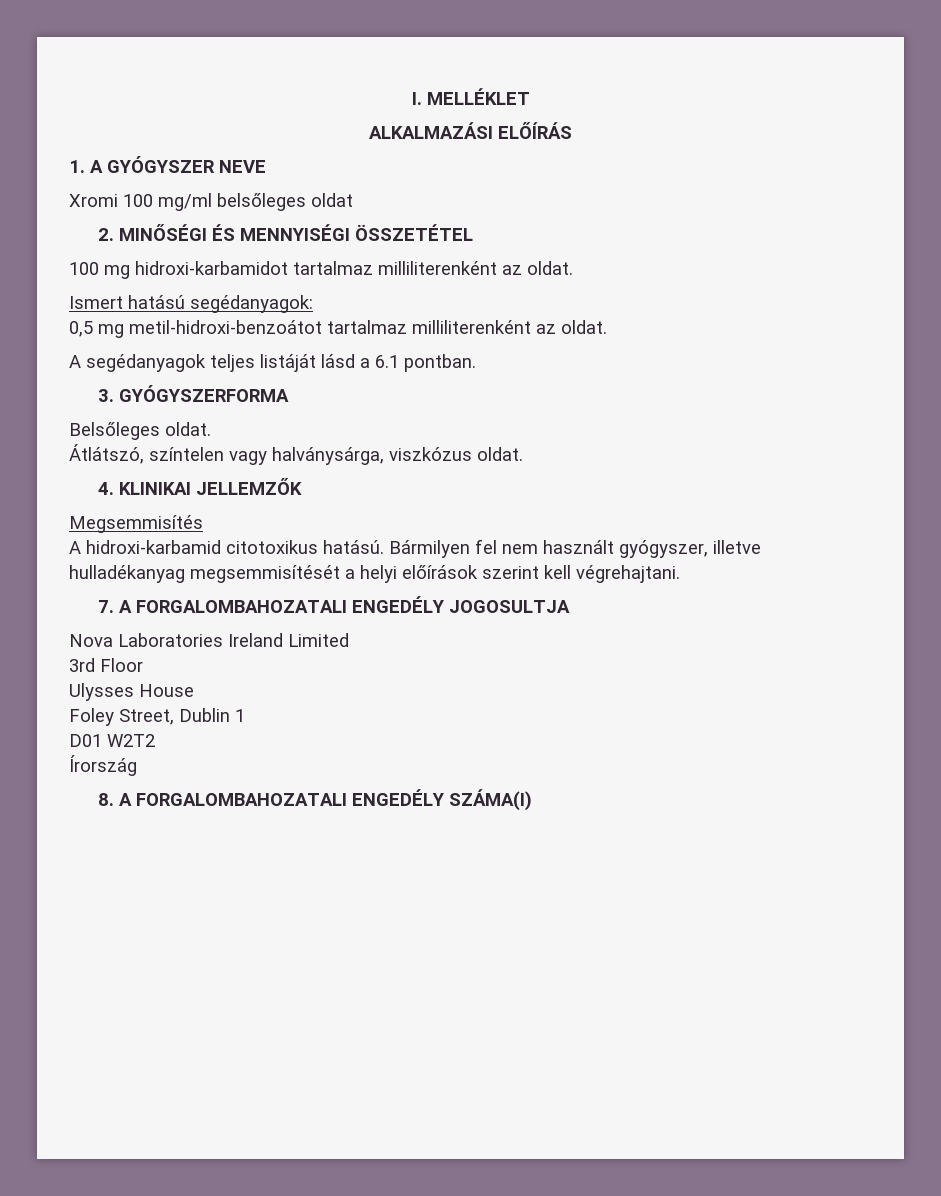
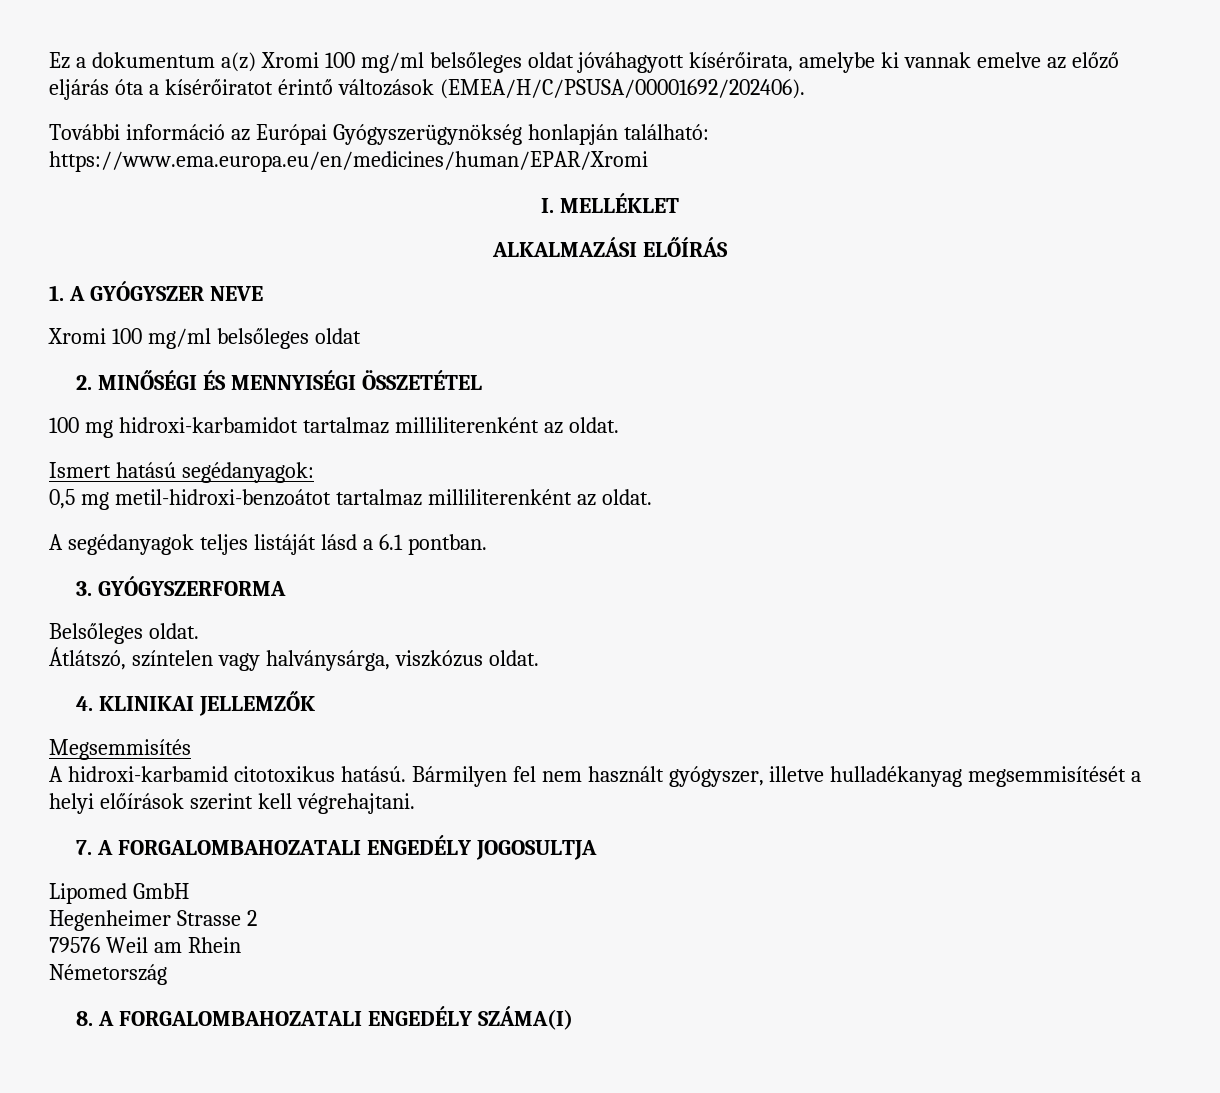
+ Ez a dokumentum a(z) Xromi 100 mg/ml belsőleges oldat jóváhagyott kísérőirata, amelybe ki vannak emelve az előző eljárás óta a kísérőiratot érintő változások (EMEA/H/C/PSUSA/00001692/202406).
+ További információ az Európai Gyógyszerügynökség honlapján található: https://www.ema.europa.eu/en/medicines/human/EPAR/Xromi
- Nova Laboratories Ireland Limited
- 3rd Floor
- Ulysses House
- Foley Street, Dublin 1
- D01 W2T2
- Írország
+ Lipomed GmbH
+ Hegenheimer Strasse 2
+ 79576 Weil am Rhein
+ Németország

